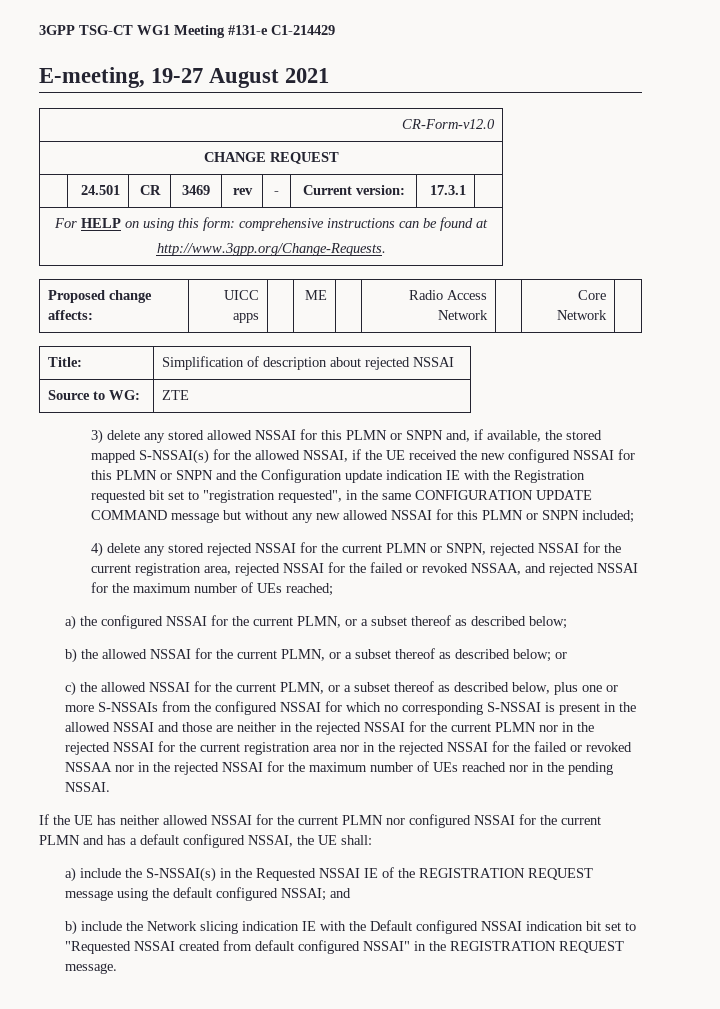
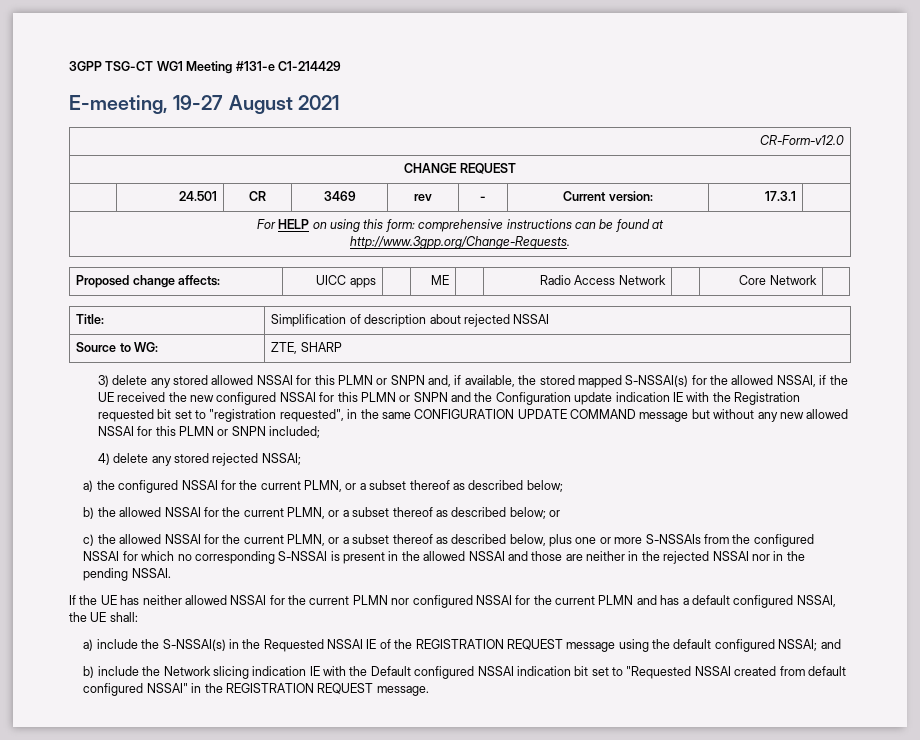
- Source to WG: | ZTE
+ Source to WG: | ZTE, SHARP
- 4) delete any stored rejected NSSAI for the current PLMN or SNPN, rejected NSSAI for the current registration area, rejected NSSAI for the failed or revoked NSSAA, and rejected NSSAI for the maximum number of UEs reached;
+ 4) delete any stored rejected NSSAI;
- c) the allowed NSSAI for the current PLMN, or a subset thereof as described below, plus one or more S-NSSAIs from the configured NSSAI for which no corresponding S-NSSAI is present in the allowed NSSAI and those are neither in the rejected NSSAI for the current PLMN nor in the rejected NSSAI for the current registration area nor in the rejected NSSAI for the failed or revoked NSSAA nor in the rejected NSSAI for the maximum number of UEs reached nor in the pending NSSAI.
+ c) the allowed NSSAI for the current PLMN, or a subset thereof as described below, plus one or more S-NSSAIs from the configured NSSAI for which no corresponding S-NSSAI is present in the allowed NSSAI and those are neither in the rejected NSSAI nor in the pending NSSAI.

